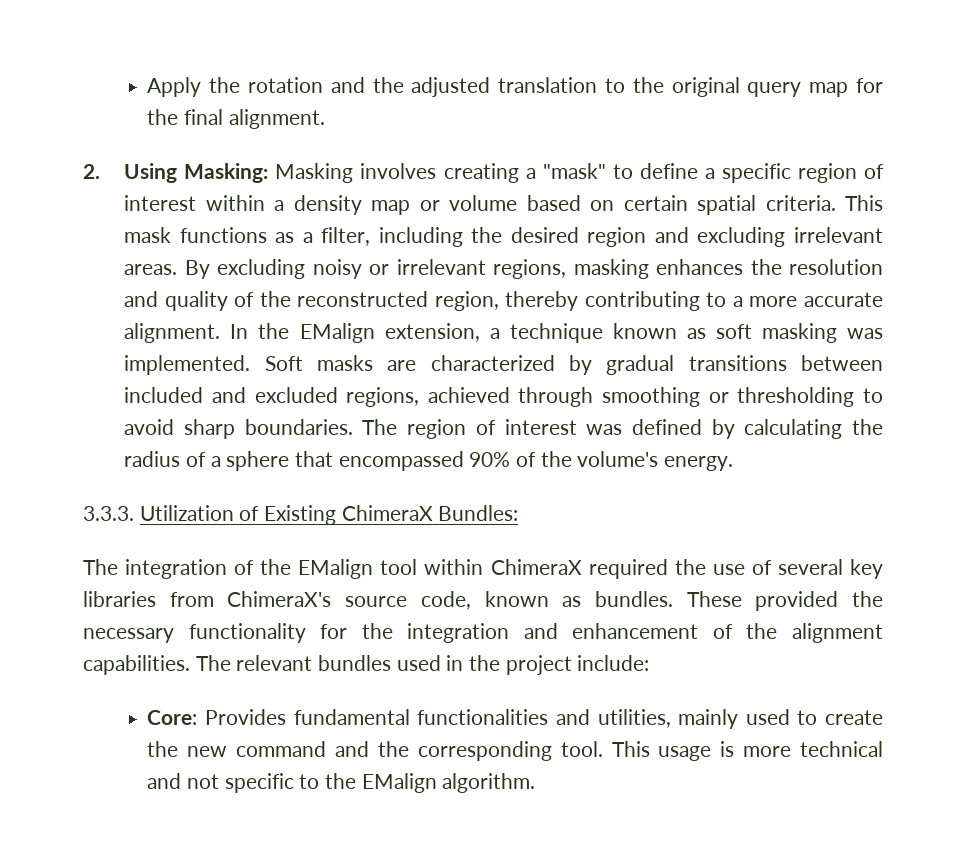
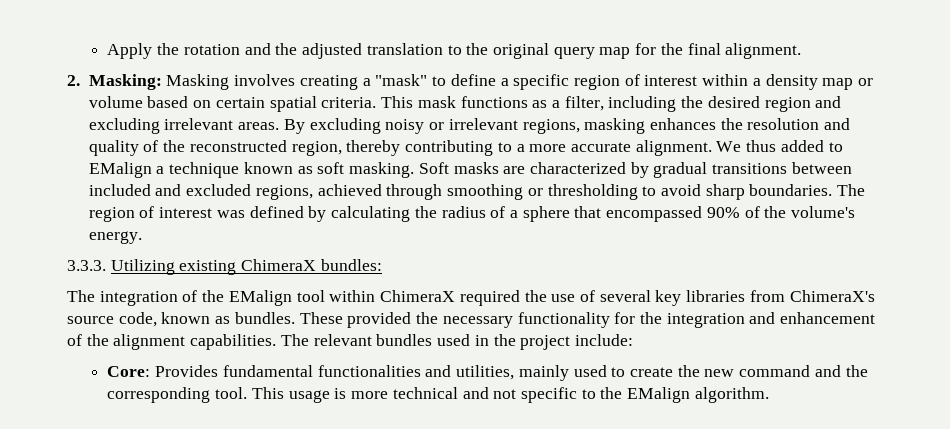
- 2. Using Masking: Masking involves creating a "mask" to define a specific region of interest within a density map or volume based on certain spatial criteria.
+ 2. Masking: Masking involves creating a "mask" to define a specific region of interest within a density map or volume based on certain spatial criteria.
- In the EMalign extension, a technique known as soft masking was implemented.
+ We thus added to EMalign a technique known as soft masking.
- 3.3.3. Utilization of Existing ChimeraX Bundles:
+ 3.3.3. Utilizing existing ChimeraX bundles:

